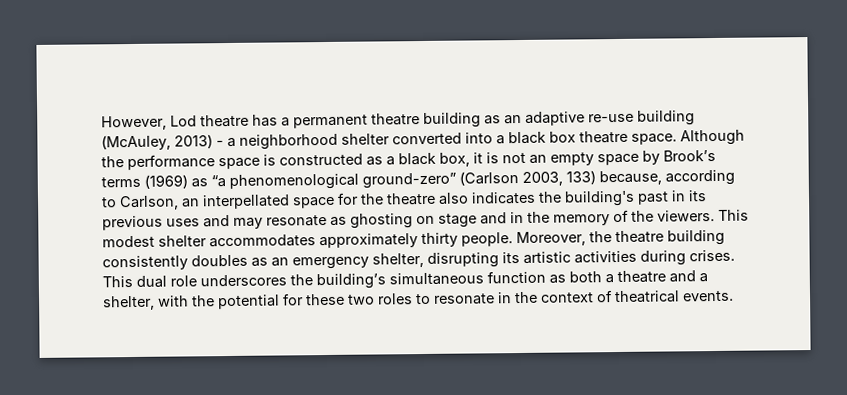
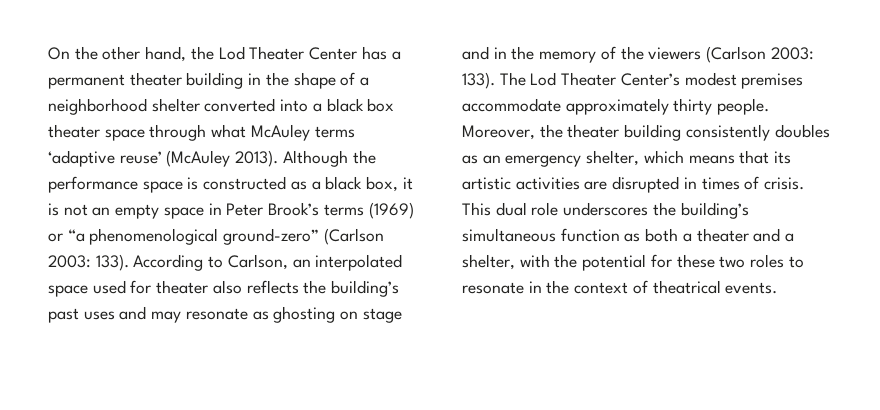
- However, Lod theatre has a permanent theatre building as an adaptive re-use building (McAuley, 2013) - a neighborhood shelter converted into a black box theatre space.
+ On the other hand, the Lod Theater Center has a permanent theater building in the shape of a neighborhood shelter converted into a black box theater space through what McAuley terms ‘adaptive reuse’ (McAuley 2013).
- Although the performance space is constructed as a black box, it is not an empty space by Brook’s terms (1969) as “a phenomenological ground-zero” (Carlson 2003, 133) because, according to Carlson, an interpellated space for the theatre also indicates the building's past in its previous uses and may resonate as ghosting on stage and in the memory of the viewers. This modest shelter accommodates approximately thirty people.
+ Although the performance space is constructed as a black box, it is not an empty space in Peter Brook’s terms (1969) or “a phenomenological ground-zero” (Carlson 2003: 133). According to Carlson, an interpolated space used for theater also reflects the building’s past uses and may resonate as ghosting on stage and in the memory of the viewers (Carlson 2003: 133). The Lod Theater Center’s modest premises accommodate approximately thirty people.
- Moreover, the theatre building consistently doubles as an emergency shelter, disrupting its artistic activities during crises.
+ Moreover, the theater building consistently doubles as an emergency shelter, which means that its artistic activities are disrupted in times of crisis.
- This dual role underscores the building’s simultaneous function as both a theatre and a shelter, with the potential for these two roles to resonate in the context of theatrical events.
+ This dual role underscores the building’s simultaneous function as both a theater and a shelter, with the potential for these two roles to resonate in the context of theatrical events.

